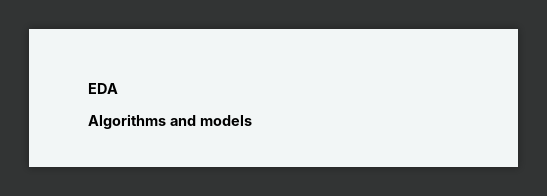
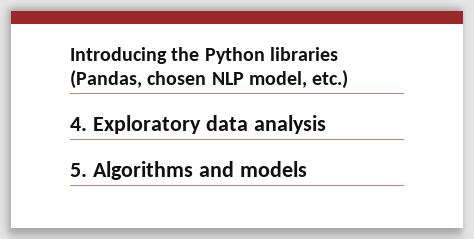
- EDA
- Algorithms and models
+ Introducing the Python libraries (Pandas, chosen NLP model, etc.)
+ 4. Exploratory data analysis
+ 5. Algorithms and models

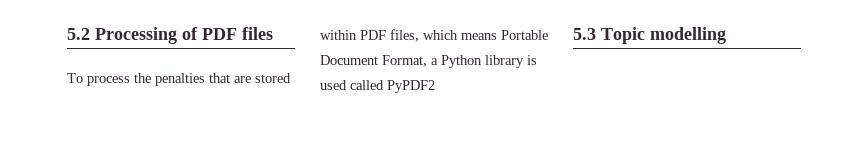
- Introducing the Python libraries (Pandas, chosen NLP model, etc.)
- 4. Exploratory data analysis
- 5. Algorithms and models
+ 5.2 Processing of PDF files
+ To process the penalties that are stored within PDF files, which means Portable Document Format, a Python library is used called PyPDF2
+ 5.3 Topic modelling

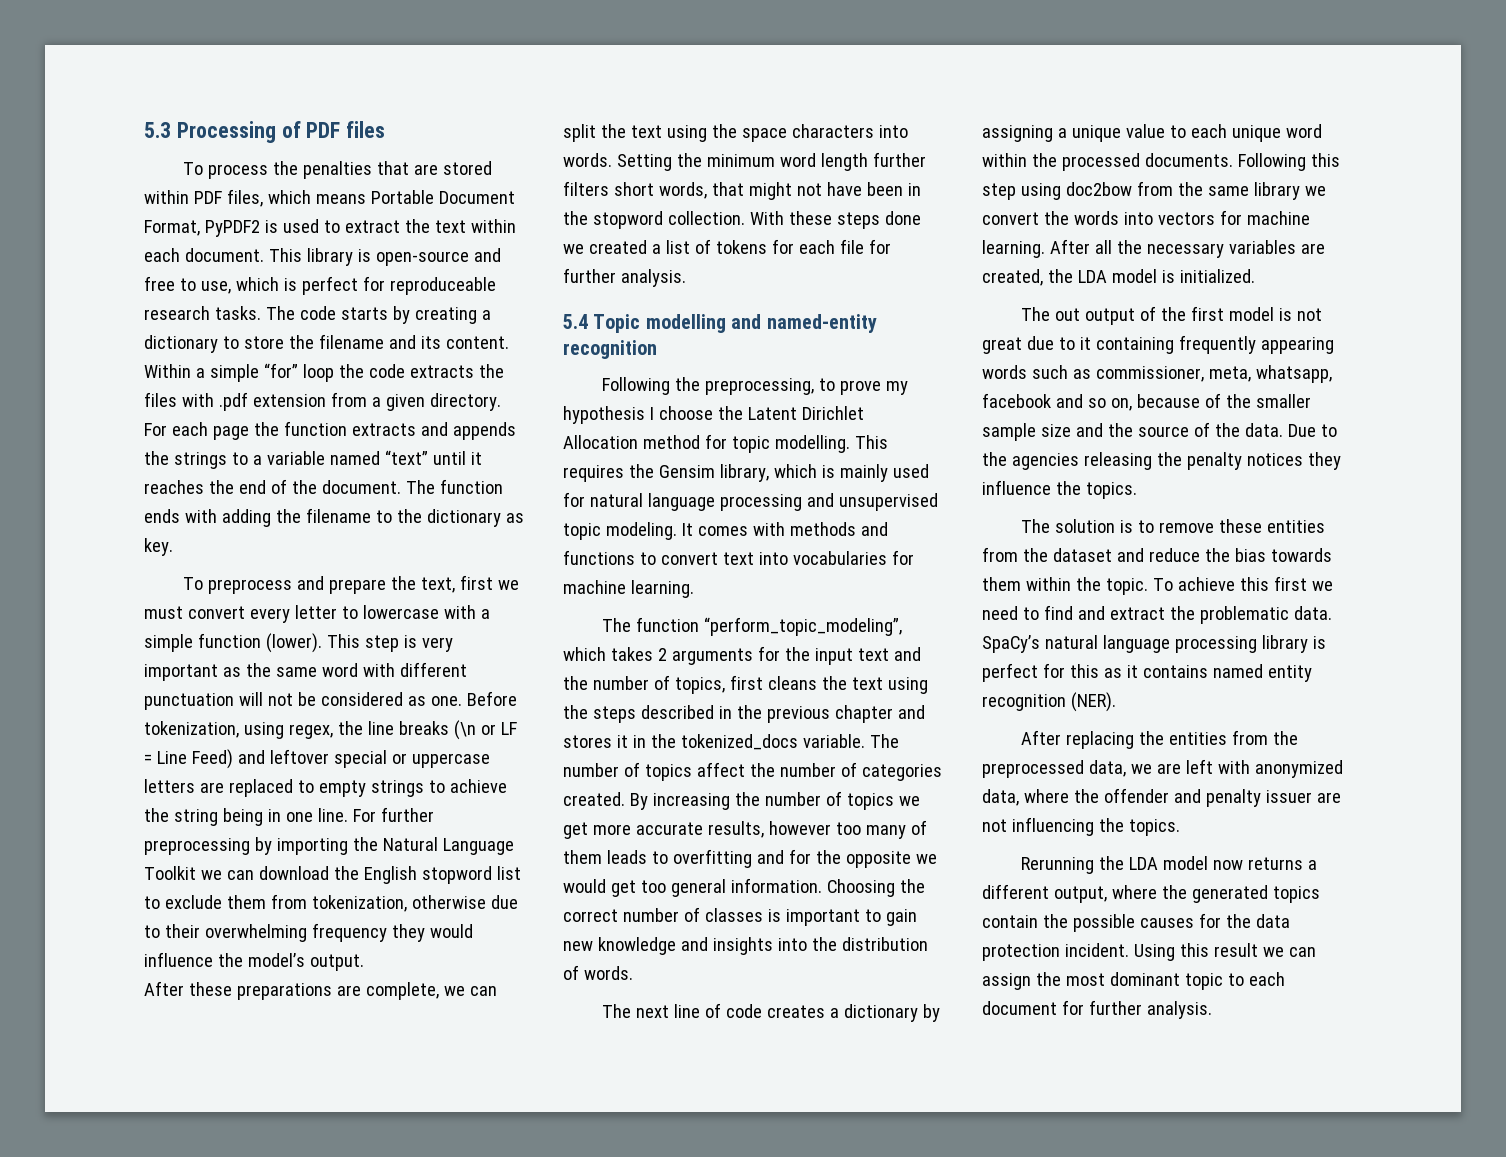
- 5.2 Processing of PDF files
+ 5.3 Processing of PDF files
- To process the penalties that are stored within PDF files, which means Portable Document Format, a Python library is used called PyPDF2
- 5.3 Topic modelling
+ To process the penalties that are stored within PDF files, which means Portable Document Format, PyPDF2 is used to extract the text within each document. This library is open-source and free to use, which is perfect for reproduceable research tasks. The code starts by creating a dictionary to store the filename and its content. Within a simple “for” loop the code extracts the files with .pdf extension from a given directory. For each page the function extracts and appends the strings to a variable named “text” until it reaches the end of the document. The function ends with adding the filename to the dictionary as key.
+ To preprocess and prepare the text, first we must convert every letter to lowercase with a simple function (lower). This step is very important as the same word with different punctuation will not be considered as one. Before tokenization, using regex, the line breaks (\n or LF = Line Feed) and leftover special or uppercase letters are replaced to empty strings to achieve the string being in one line. For further preprocessing by importing the Natural Language Toolkit we can download the English stopword list to exclude them from tokenization, otherwise due to their overwhelming frequency they would influence the model’s output.
+ After these preparations are complete, we can split the text using the space characters into words. Setting the minimum word length further filters short words, that might not have been in the stopword collection. With these steps done we created a list of tokens for each file for further analysis.
+ 5.4 Topic modelling and named-entity recognition
+ Following the preprocessing, to prove my hypothesis I choose the Latent Dirichlet Allocation method for topic modelling. This requires the Gensim library, which is mainly used for natural language processing and unsupervised topic modeling. It comes with methods and functions to convert text into vocabularies for machine learning.
+ The function “perform_topic_modeling”, which takes 2 arguments for the input text and the number of topics, first cleans the text using the steps described in the previous chapter and stores it in the tokenized_docs variable. The number of topics affect the number of categories created. By increasing the number of topics we get more accurate results, however too many of them leads to overfitting and for the opposite we would get too general information. Choosing the correct number of classes is important to gain new knowledge and insights into the distribution of words.
+ The next line of code creates a dictionary by assigning a unique value to each unique word within the processed documents. Following this step using doc2bow from the same library we convert the words into vectors for machine learning. After all the necessary variables are created, the LDA model is initialized.
+ The out output of the first model is not great due to it containing frequently appearing words such as commissioner, meta, whatsapp, facebook and so on, because of the smaller sample size and the source of the data. Due to the agencies releasing the penalty notices they influence the topics.
+ The solution is to remove these entities from the dataset and reduce the bias towards them within the topic. To achieve this first we need to find and extract the problematic data. SpaCy’s natural language processing library is perfect for this as it contains named entity recognition (NER).
+ After replacing the entities from the preprocessed data, we are left with anonymized data, where the offender and penalty issuer are not influencing the topics.
+ Rerunning the LDA model now returns a different output, where the generated topics contain the possible causes for the data protection incident. Using this result we can assign the most dominant topic to each document for further analysis.

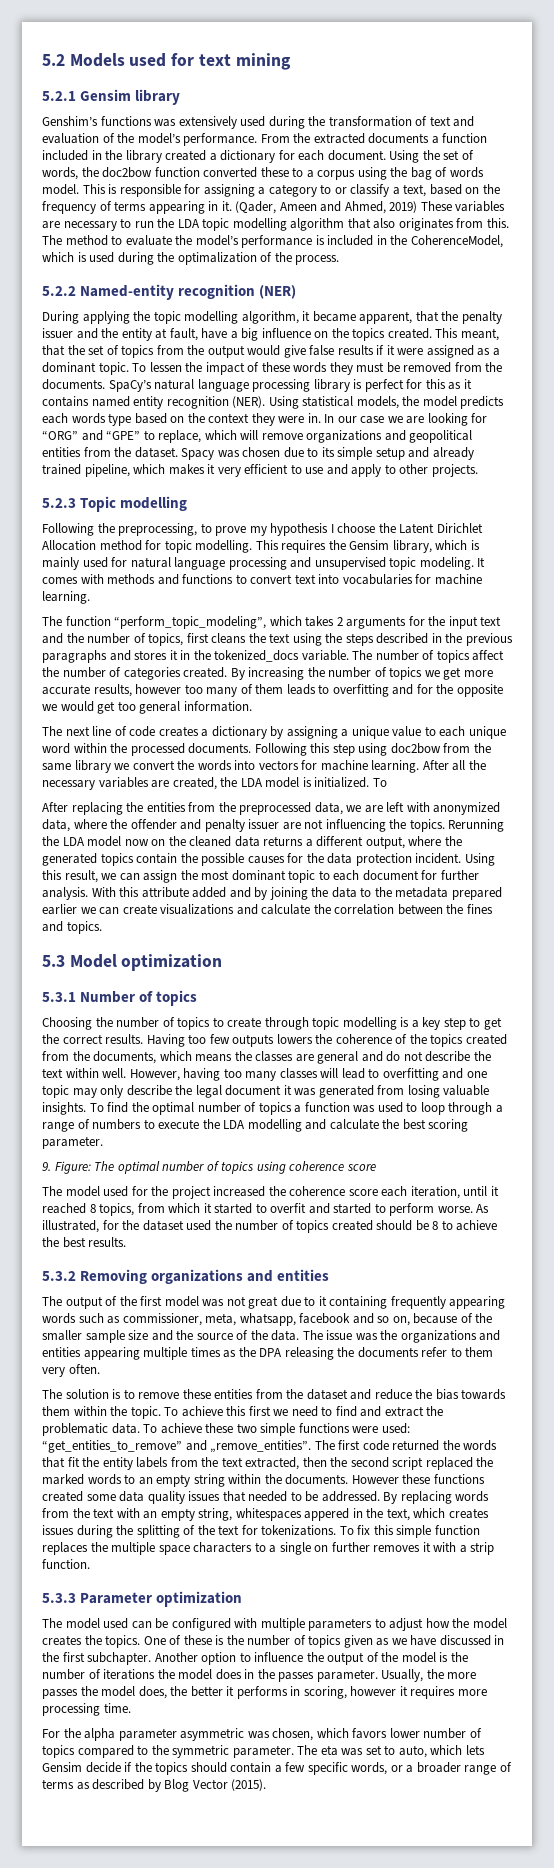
- 5.3 Processing of PDF files
- To process the penalties that are stored within PDF files, which means Portable Document Format, PyPDF2 is used to extract the text within each document. This library is open-source and free to use, which is perfect for reproduceable research tasks. The code starts by creating a dictionary to store the filename and its content. Within a simple “for” loop the code extracts the files with .pdf extension from a given directory. For each page the function extracts and appends the strings to a variable named “text” until it reaches the end of the document. The function ends with adding the filename to the dictionary as key.
- To preprocess and prepare the text, first we must convert every letter to lowercase with a simple function (lower). This step is very important as the same word with different punctuation will not be considered as one. Before tokenization, using regex, the line breaks (\n or LF = Line Feed) and leftover special or uppercase letters are replaced to empty strings to achieve the string being in one line. For further preprocessing by importing the Natural Language Toolkit we can download the English stopword list to exclude them from tokenization, otherwise due to their overwhelming frequency they would influence the model’s output.
- After these preparations are complete, we can split the text using the space characters into words. Setting the minimum word length further filters short words, that might not have been in the stopword collection. With these steps done we created a list of tokens for each file for further analysis.
- 5.4 Topic modelling and named-entity recognition
+ 5.2 Models used for text mining
+ 5.2.1 Gensim library
+ Genshim’s functions was extensively used during the transformation of text and evaluation of the model’s performance. From the extracted documents a function included in the library created a dictionary for each document. Using the set of words, the doc2bow function converted these to a corpus using the bag of words model. This is responsible for assigning a category to or classify a text, based on the frequency of terms appearing in it. (Qader, Ameen and Ahmed, 2019) These variables are necessary to run the LDA topic modelling algorithm that also originates from this. The method to evaluate the model’s performance is included in the CoherenceModel, which is used during the optimalization of the process.
+ 5.2.2 Named-entity recognition (NER)
+ During applying the topic modelling algorithm, it became apparent, that the penalty issuer and the entity at fault, have a big influence on the topics created. This meant, that the set of topics from the output would give false results if it were assigned as a dominant topic. To lessen the impact of these words they must be removed from the documents. SpaCy’s natural language processing library is perfect for this as it contains named entity recognition (NER). Using statistical models, the model predicts each words type based on the context they were in. In our case we are looking for “ORG” and “GPE” to replace, which will remove organizations and geopolitical entities from the dataset. Spacy was chosen due to its simple setup and already trained pipeline, which makes it very efficient to use and apply to other projects.
+ 5.2.3 Topic modelling
- The function “perform_topic_modeling”, which takes 2 arguments for the input text and the number of topics, first cleans the text using the steps described in the previous chapter and stores it in the tokenized_docs variable.
+ The function “perform_topic_modeling”, which takes 2 arguments for the input text and the number of topics, first cleans the text using the steps described in the previous paragraphs and stores it in the tokenized_docs variable.
- Choosing the correct number of classes is important to gain new knowledge and insights into the distribution of words.
- After all the necessary variables are created, the LDA model is initialized.
- The out output of the first model is not great due to it containing frequently appearing words such as commissioner, meta, whatsapp, facebook and so on, because of the smaller sample size and the source of the data.
+ After all the necessary variables are created, the LDA model is initialized. To
+ After replacing the entities from the preprocessed data, we are left with anonymized data, where the offender and penalty issuer are not influencing the topics. Rerunning the LDA model now on the cleaned data returns a different output, where the generated topics contain the possible causes for the data protection incident. Using this result, we can assign the most dominant topic to each document for further analysis. With this attribute added and by joining the data to the metadata prepared earlier we can create visualizations and calculate the correlation between the fines and topics.
+ 5.3 Model optimization
+ 5.3.1 Number of topics
+ Choosing the number of topics to create through topic modelling is a key step to get the correct results. Having too few outputs lowers the coherence of the topics created from the documents, which means the classes are general and do not describe the text within well. However, having too many classes will lead to overfitting and one topic may only describe the legal document it was generated from losing valuable insights. To find the optimal number of topics a function was used to loop through a range of numbers to execute the LDA modelling and calculate the best scoring parameter.
+ 9. Figure: The optimal number of topics using coherence score
+ The model used for the project increased the coherence score each iteration, until it reached 8 topics, from which it started to overfit and started to perform worse. As illustrated, for the dataset used the number of topics created should be 8 to achieve the best results.
+ 5.3.2 Removing organizations and entities
+ The output of the first model was not great due to it containing frequently appearing words such as commissioner, meta, whatsapp, facebook and so on, because of the smaller sample size and the source of the data.
- Due to the agencies releasing the penalty notices they influence the topics.
+ The issue was the organizations and entities appearing multiple times as the DPA releasing the documents refer to them very often.
- SpaCy’s natural language processing library is perfect for this as it contains named entity recognition (NER).
- After replacing the entities from the preprocessed data, we are left with anonymized data, where the offender and penalty issuer are not influencing the topics.
- Rerunning the LDA model now returns a different output, where the generated topics contain the possible causes for the data protection incident. Using this result we can assign the most dominant topic to each document for further analysis.
+ To achieve these two simple functions were used: “get_entities_to_remove” and „remove_entities”. The first code returned the words that fit the entity labels from the text extracted, then the second script replaced the marked words to an empty string within the documents. However these functions created some data quality issues that needed to be addressed. By replacing words from the text with an empty string, whitespaces appered in the text, which creates issues during the splitting of the text for tokenizations. To fix this simple function replaces the multiple space characters to a single on further removes it with a strip function.
+ 5.3.3 Parameter optimization
+ The model used can be configured with multiple parameters to adjust how the model creates the topics. One of these is the number of topics given as we have discussed in the first subchapter. Another option to influence the output of the model is the number of iterations the model does in the passes parameter. Usually, the more passes the model does, the better it performs in scoring, however it requires more processing time.
+ For the alpha parameter asymmetric was chosen, which favors lower number of topics compared to the symmetric parameter. The eta was set to auto, which lets Gensim decide if the topics should contain a few specific words, or a broader range of terms as described by Blog Vector (2015).

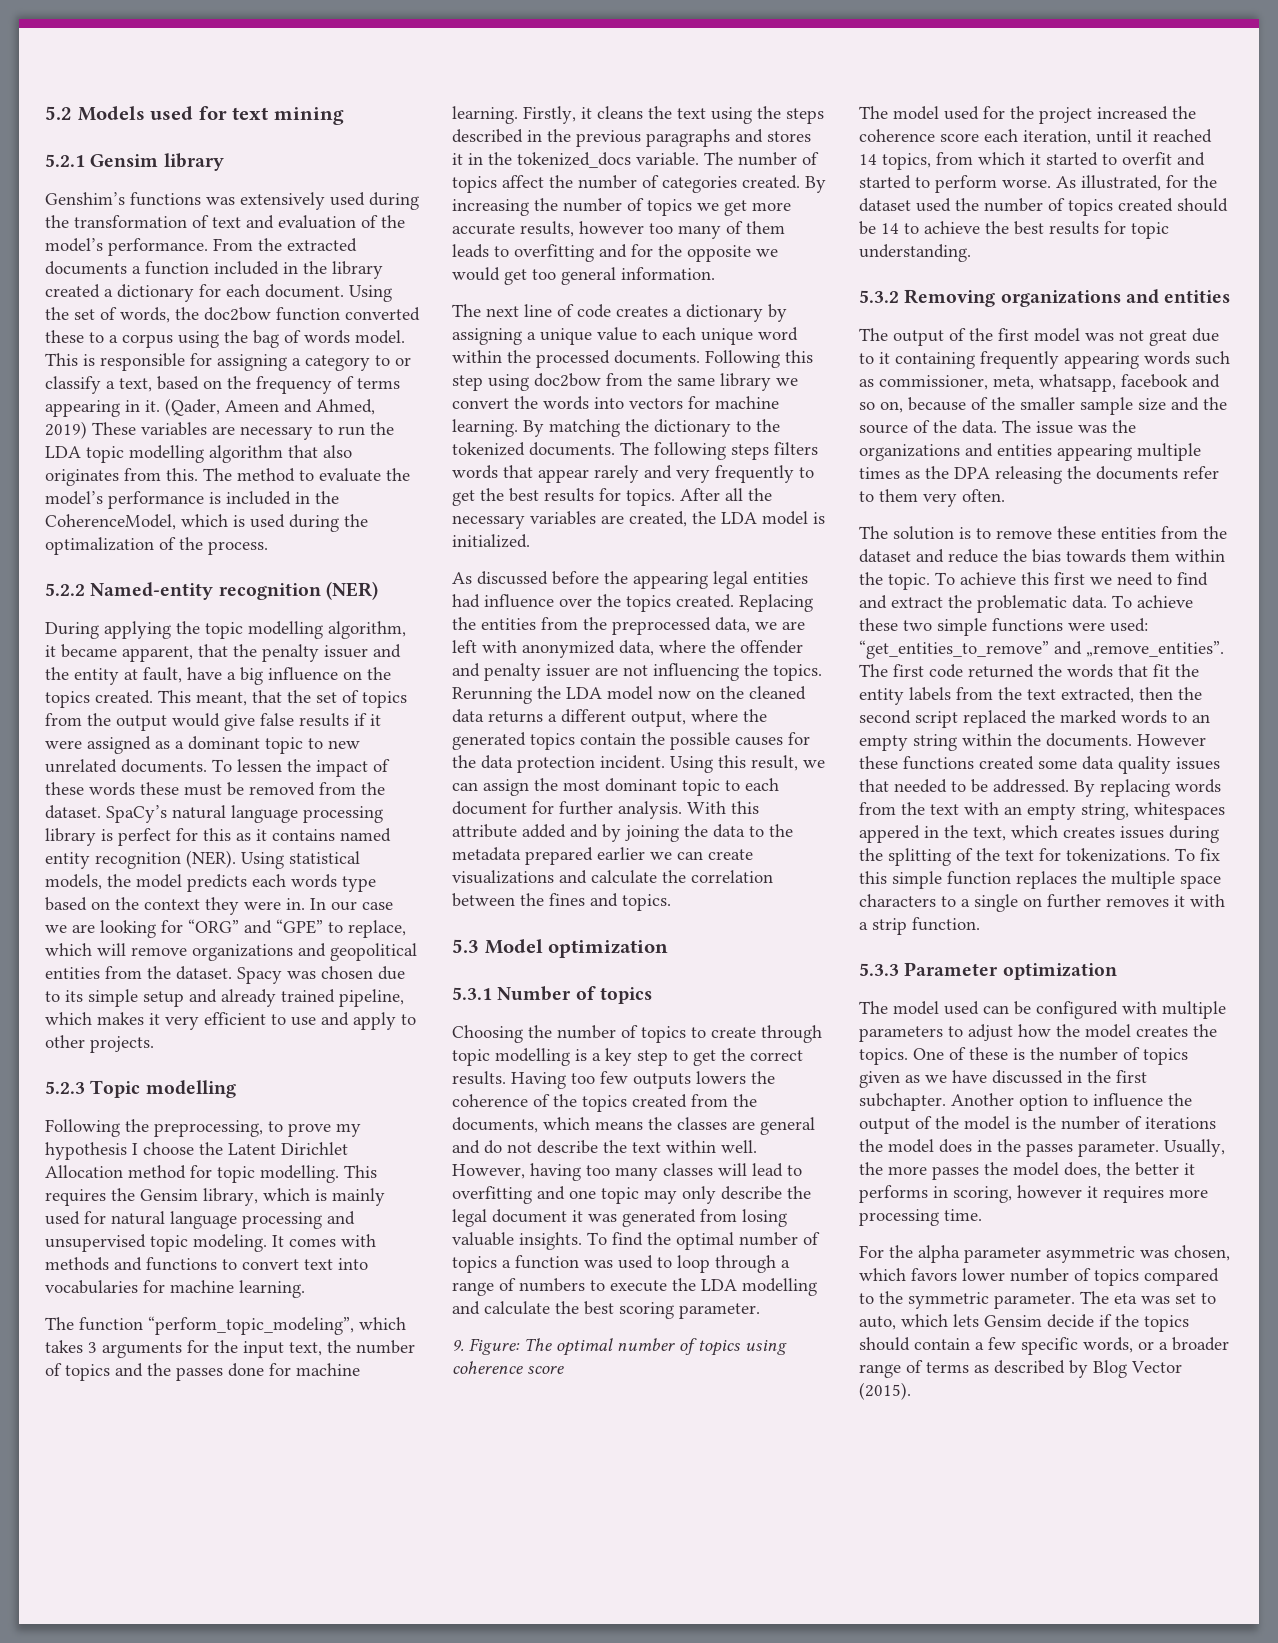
- This meant, that the set of topics from the output would give false results if it were assigned as a dominant topic.
+ This meant, that the set of topics from the output would give false results if it were assigned as a dominant topic to new unrelated documents.
- To lessen the impact of these words they must be removed from the documents.
+ To lessen the impact of these words these must be removed from the dataset.
- The function “perform_topic_modeling”, which takes 2 arguments for the input text and the number of topics, first cleans the text using the steps described in the previous paragraphs and stores it in the tokenized_docs variable.
+ The function “perform_topic_modeling”, which takes 3 arguments for the input text, the number of topics and the passes done for machine learning. Firstly, it cleans the text using the steps described in the previous paragraphs and stores it in the tokenized_docs variable.
+ By matching the dictionary to the tokenized documents. The following steps filters words that appear rarely and very frequently to get the best results for topics.
- After all the necessary variables are created, the LDA model is initialized. To
- After replacing the entities from the preprocessed data, we are left with anonymized data, where the offender and penalty issuer are not influencing the topics.
+ After all the necessary variables are created, the LDA model is initialized.
+ As discussed before the appearing legal entities had influence over the topics created. Replacing the entities from the preprocessed data, we are left with anonymized data, where the offender and penalty issuer are not influencing the topics.
- The model used for the project increased the coherence score each iteration, until it reached 8 topics, from which it started to overfit and started to perform worse.
+ The model used for the project increased the coherence score each iteration, until it reached 14 topics, from which it started to overfit and started to perform worse.
- As illustrated, for the dataset used the number of topics created should be 8 to achieve the best results.
+ As illustrated, for the dataset used the number of topics created should be 14 to achieve the best results for topic understanding.

